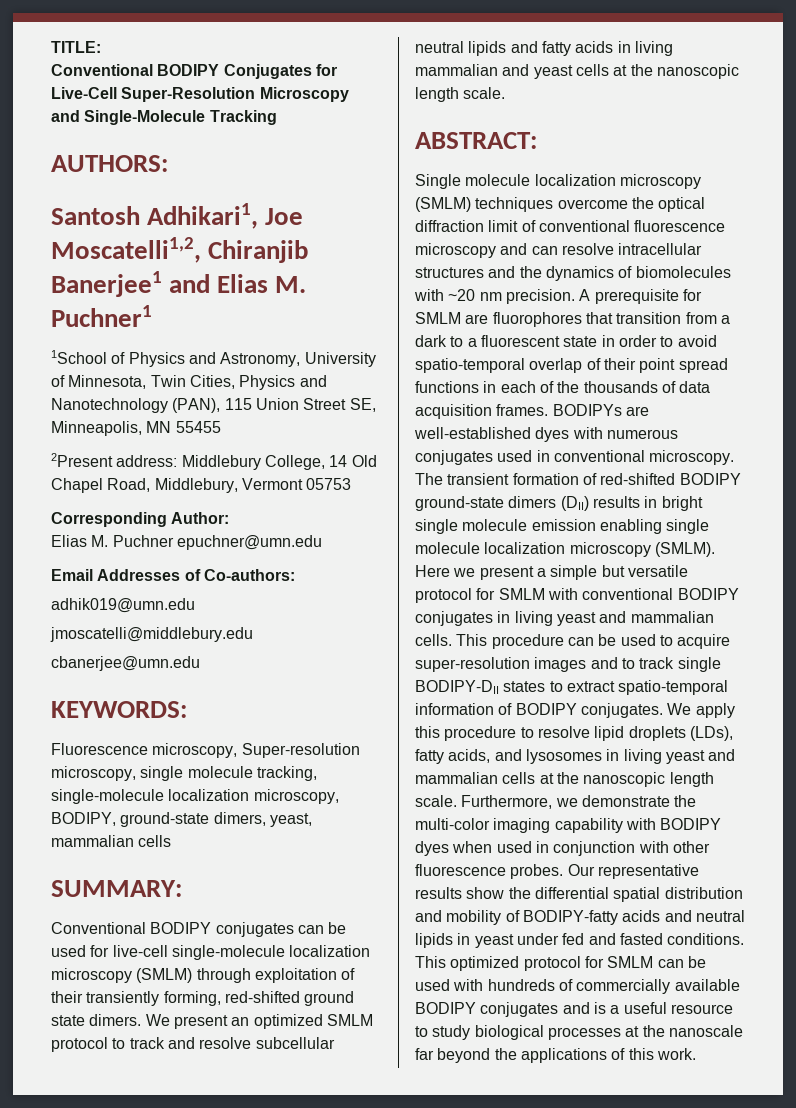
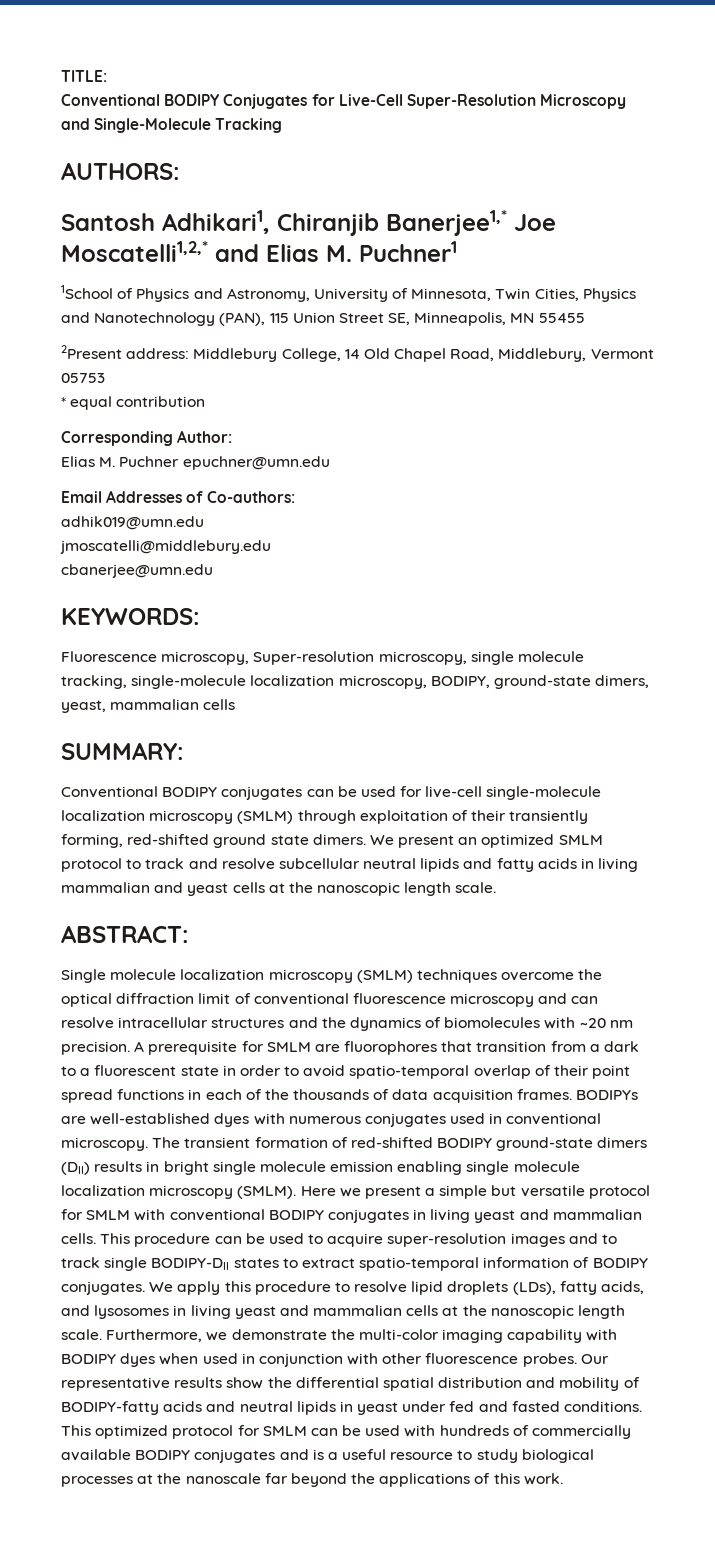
- Santosh Adhikari1, Joe Moscatelli1,2, Chiranjib Banerjee1 and Elias M. Puchner1
+ Santosh Adhikari1, Chiranjib Banerjee1,* Joe Moscatelli1,2,* and Elias M. Puchner1
+ * equal contribution

